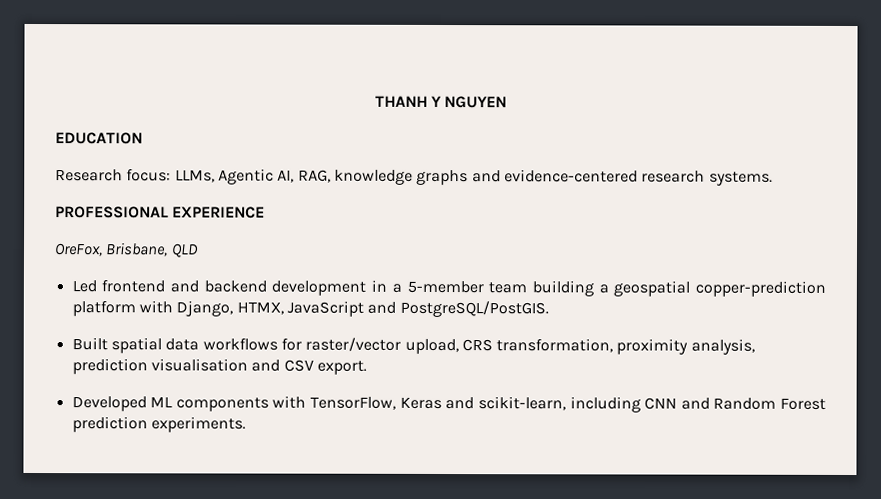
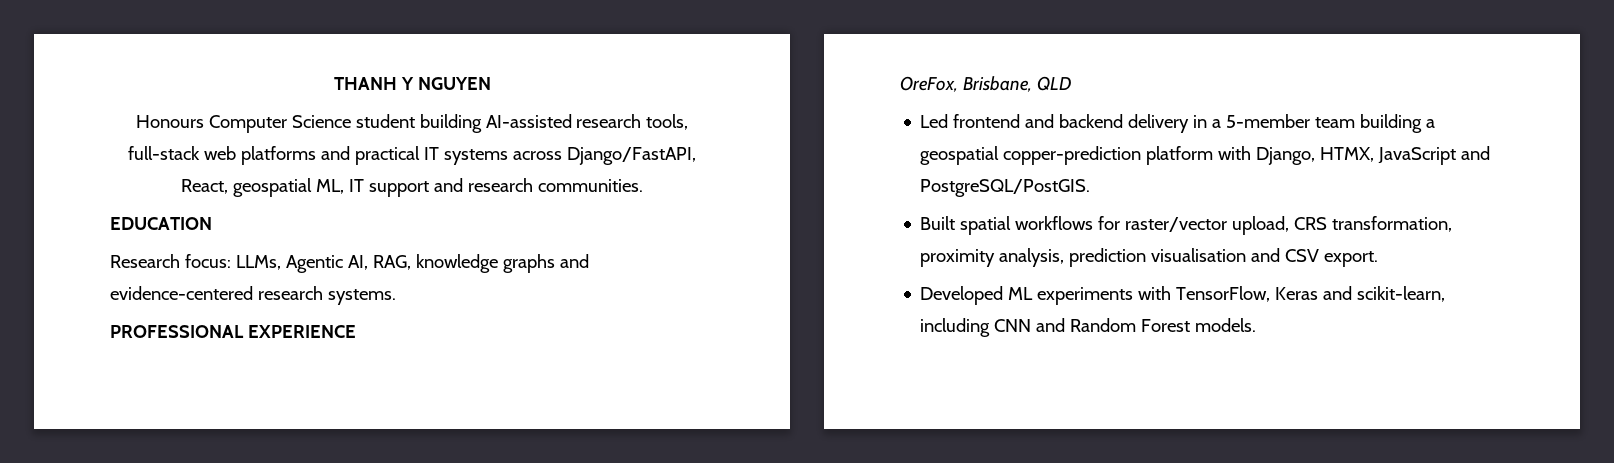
+ Honours Computer Science student building AI-assisted research tools, full-stack web platforms and practical IT systems across Django/FastAPI, React, geospatial ML, IT support and research communities.
- Led frontend and backend development in a 5-member team building a geospatial copper-prediction platform with Django, HTMX, JavaScript and PostgreSQL/PostGIS.
+ Led frontend and backend delivery in a 5-member team building a geospatial copper-prediction platform with Django, HTMX, JavaScript and PostgreSQL/PostGIS.
- Built spatial data workflows for raster/vector upload, CRS transformation, proximity analysis, prediction visualisation and CSV export.
+ Built spatial workflows for raster/vector upload, CRS transformation, proximity analysis, prediction visualisation and CSV export.
- Developed ML components with TensorFlow, Keras and scikit-learn, including CNN and Random Forest prediction experiments.
+ Developed ML experiments with TensorFlow, Keras and scikit-learn, including CNN and Random Forest models.

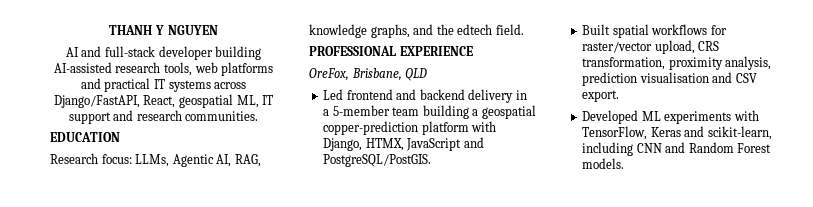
- Honours Computer Science student building AI-assisted research tools, full-stack web platforms and practical IT systems across Django/FastAPI, React, geospatial ML, IT support and research communities.
+ AI and full-stack developer building AI-assisted research tools, web platforms and practical IT systems across Django/FastAPI, React, geospatial ML, IT support and research communities.
- Research focus: LLMs, Agentic AI, RAG, knowledge graphs and evidence-centered research systems.
+ Research focus: LLMs, Agentic AI, RAG, knowledge graphs, and the edtech field.

